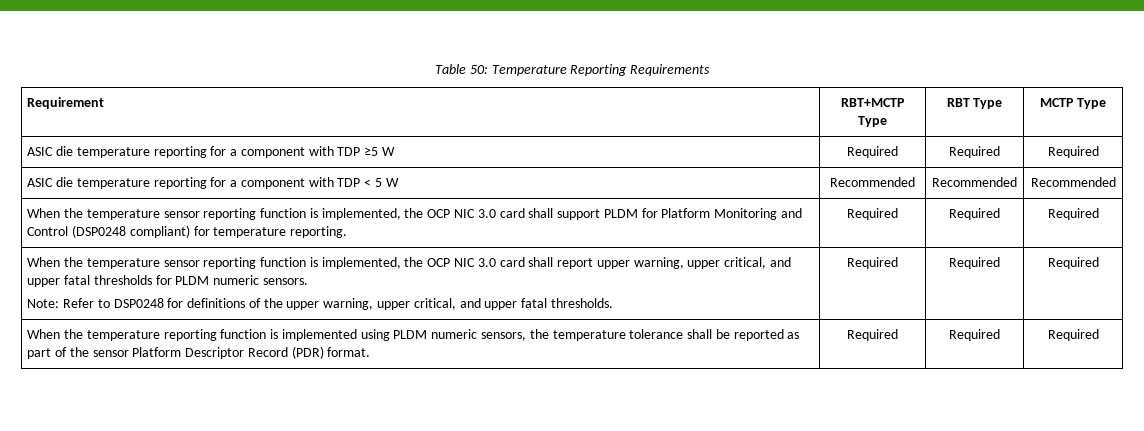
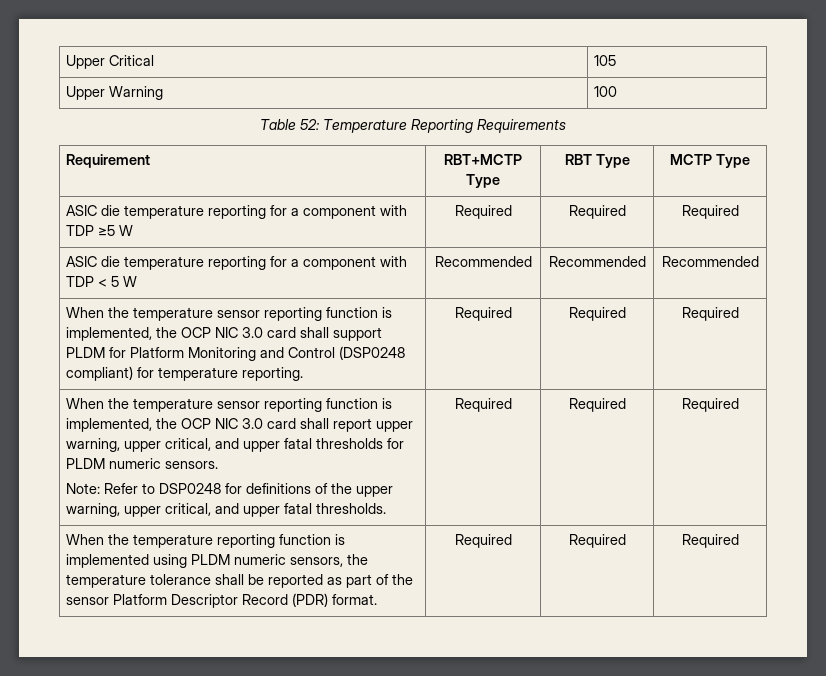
- Table 50: Temperature Reporting Requirements
+ Upper Critical | 105
+ Upper Warning | 100
+ Table 52: Temperature Reporting Requirements

